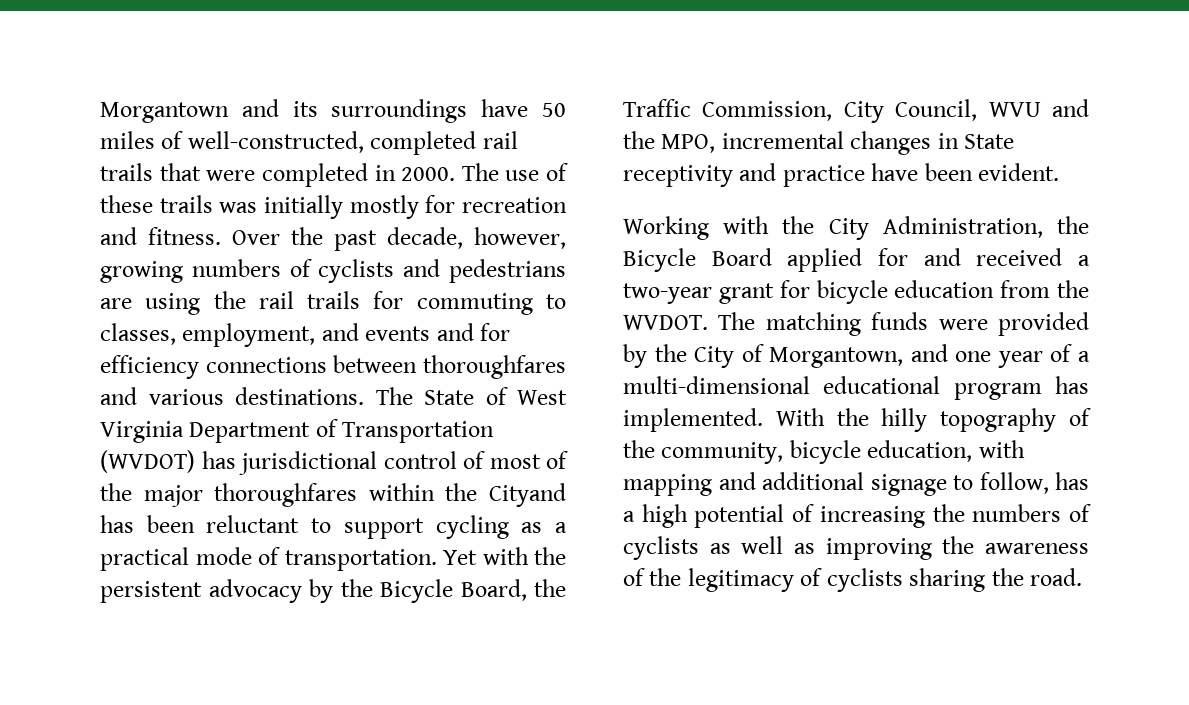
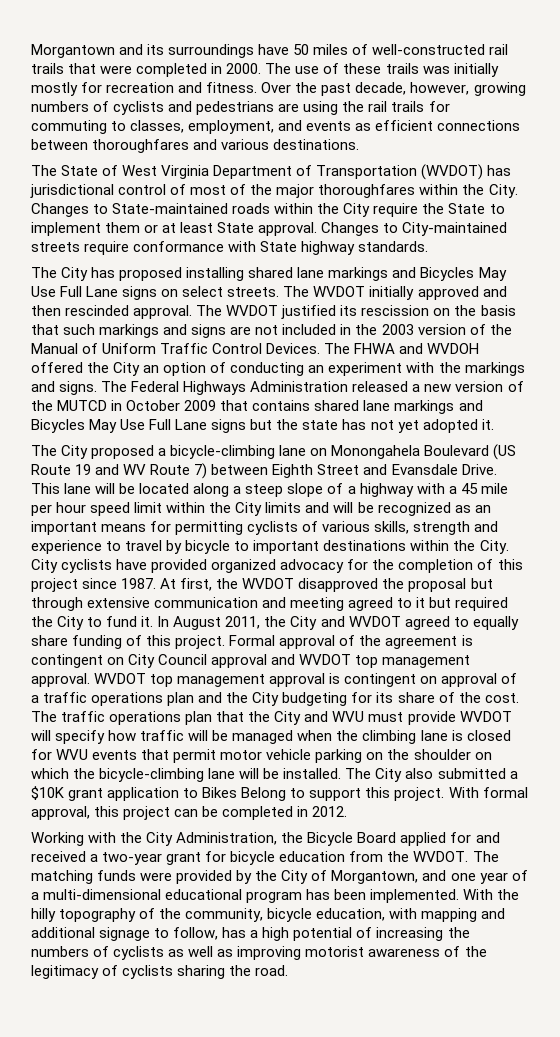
- Morgantown and its surroundings have 50 miles of well-constructed, completed rail trails that were completed in 2000.
+ Morgantown and its surroundings have 50 miles of well-constructed rail trails that were completed in 2000.
- Over the past decade, however, growing numbers of cyclists and pedestrians are using the rail trails for commuting to classes, employment, and events and for efficiency connections between thoroughfares and various destinations. The State of West Virginia Department of Transportation (WVDOT) has jurisdictional control of most of the major thoroughfares within the Cityand has been reluctant to support cycling as a practical mode of transportation. Yet with the persistent advocacy by the Bicycle Board, the Traffic Commission, City Council, WVU and the MPO, incremental changes in State receptivity and practice have been evident.
+ Over the past decade, however, growing numbers of cyclists and pedestrians are using the rail trails for commuting to classes, employment, and events as efficient connections between thoroughfares and various destinations.
+ The State of West Virginia Department of Transportation (WVDOT) has jurisdictional control of most of the major thoroughfares within the City. Changes to State-maintained roads within the City require the State to implement them or at least State approval. Changes to City-maintained streets require conformance with State highway standards.
+ The City has proposed installing shared lane markings and Bicycles May Use Full Lane signs on select streets. The WVDOT initially approved and then rescinded approval. The WVDOT justified its rescission on the basis that such markings and signs are not included in the 2003 version of the Manual of Uniform Traffic Control Devices. The FHWA and WVDOH offered the City an option of conducting an experiment with the markings and signs. The Federal Highways Administration released a new version of the MUTCD in October 2009 that contains shared lane markings and Bicycles May Use Full Lane signs but the state has not yet adopted it.
+ The City proposed a bicycle-climbing lane on Monongahela Boulevard (US Route 19 and WV Route 7) between Eighth Street and Evansdale Drive. This lane will be located along a steep slope of a highway with a 45 mile per hour speed limit within the City limits and will be recognized as an important means for permitting cyclists of various skills, strength and experience to travel by bicycle to important destinations within the City. City cyclists have provided organized advocacy for the completion of this project since 1987. At first, the WVDOT disapproved the proposal but through extensive communication and meeting agreed to it but required the City to fund it. In August 2011, the City and WVDOT agreed to equally share funding of this project. Formal approval of the agreement is contingent on City Council approval and WVDOT top management approval. WVDOT top management approval is contingent on approval of a traffic operations plan and the City budgeting for its share of the cost. The traffic operations plan that the City and WVU must provide WVDOT will specify how traffic will be managed when the climbing lane is closed for WVU events that permit motor vehicle parking on the shoulder on which the bicycle-climbing lane will be installed. The City also submitted a $10K grant application to Bikes Belong to support this project. With formal approval, this project can be completed in 2012.
- The matching funds were provided by the City of Morgantown, and one year of a multi-dimensional educational program has implemented.
+ The matching funds were provided by the City of Morgantown, and one year of a multi-dimensional educational program has been implemented.
- With the hilly topography of the community, bicycle education, with mapping and additional signage to follow, has a high potential of increasing the numbers of cyclists as well as improving the awareness of the legitimacy of cyclists sharing the road.
+ With the hilly topography of the community, bicycle education, with mapping and additional signage to follow, has a high potential of increasing the numbers of cyclists as well as improving motorist awareness of the legitimacy of cyclists sharing the road.

